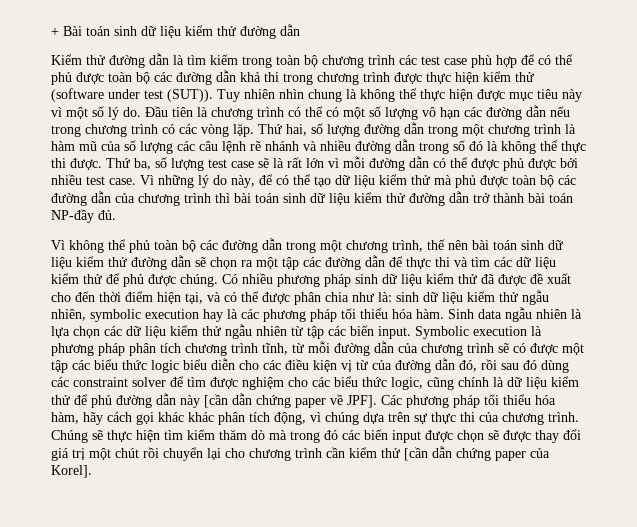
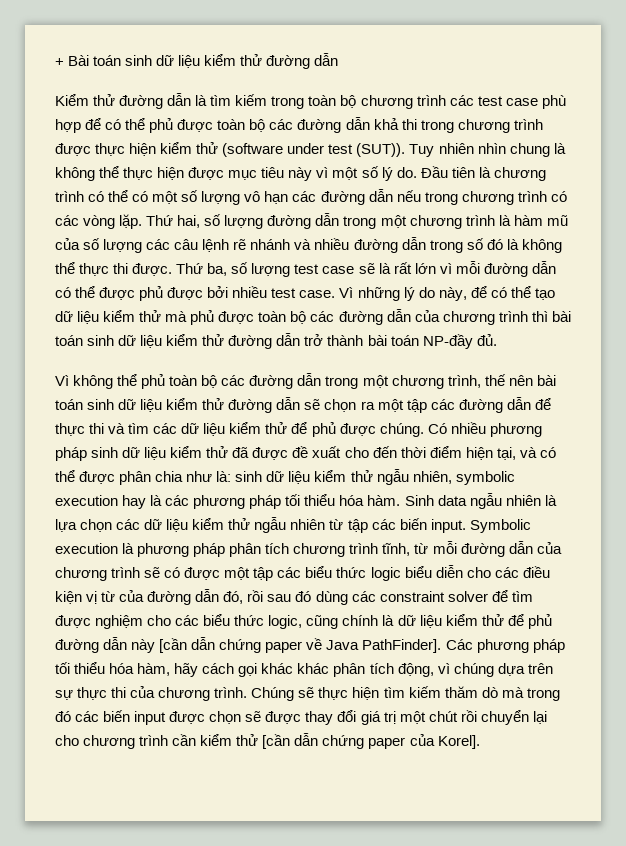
- Symbolic execution là phương pháp phân tích chương trình tĩnh, từ mỗi đường dẫn của chương trình sẽ có được một tập các biểu thức logic biểu diễn cho các điều kiện vị từ của đường dẫn đó, rồi sau đó dùng các constraint solver để tìm được nghiệm cho các biểu thức logic, cũng chính là dữ liệu kiểm thử để phủ đường dẫn này [cần dẫn chứng paper về JPF].
+ Symbolic execution là phương pháp phân tích chương trình tĩnh, từ mỗi đường dẫn của chương trình sẽ có được một tập các biểu thức logic biểu diễn cho các điều kiện vị từ của đường dẫn đó, rồi sau đó dùng các constraint solver để tìm được nghiệm cho các biểu thức logic, cũng chính là dữ liệu kiểm thử để phủ đường dẫn này [cần dẫn chứng paper về Java PathFinder].

